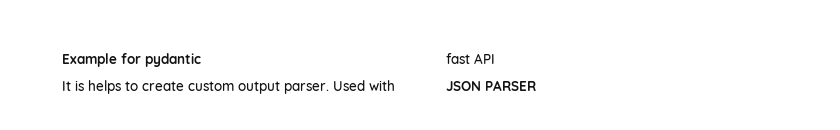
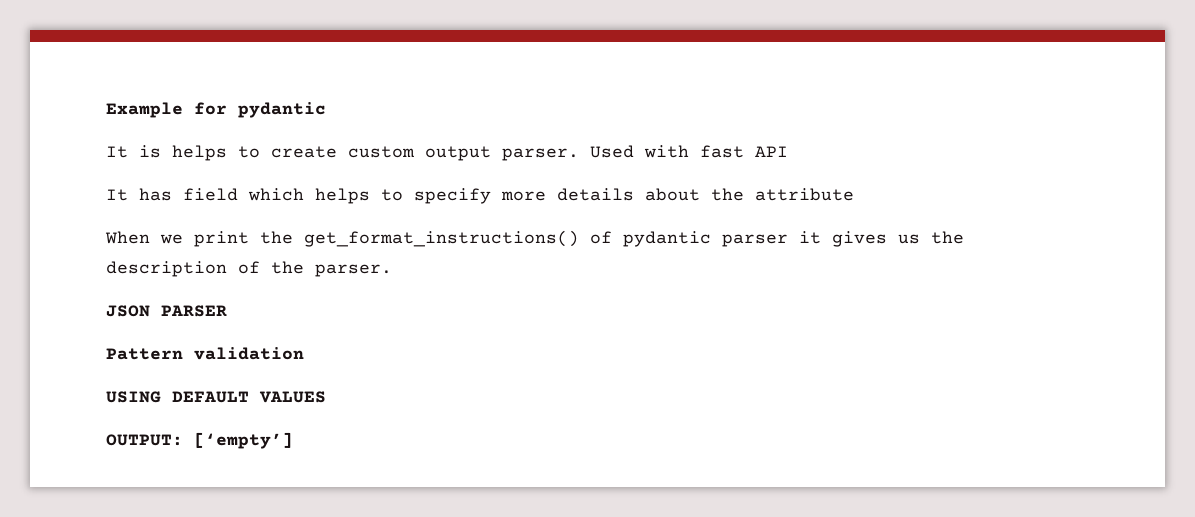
+ It has field which helps to specify more details about the attribute
+ When we print the get_format_instructions() of pydantic parser it gives us the description of the parser.
  JSON PARSER
+ Pattern validation
+ USING DEFAULT VALUES
+ OUTPUT: [‘empty’]

